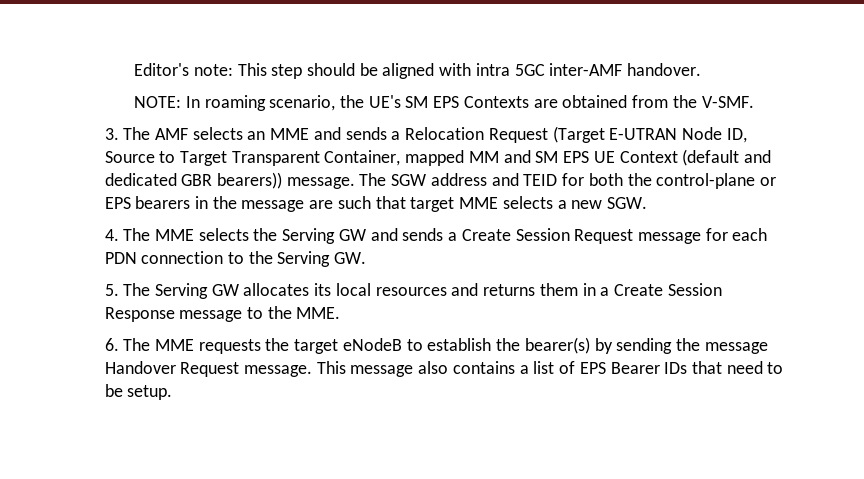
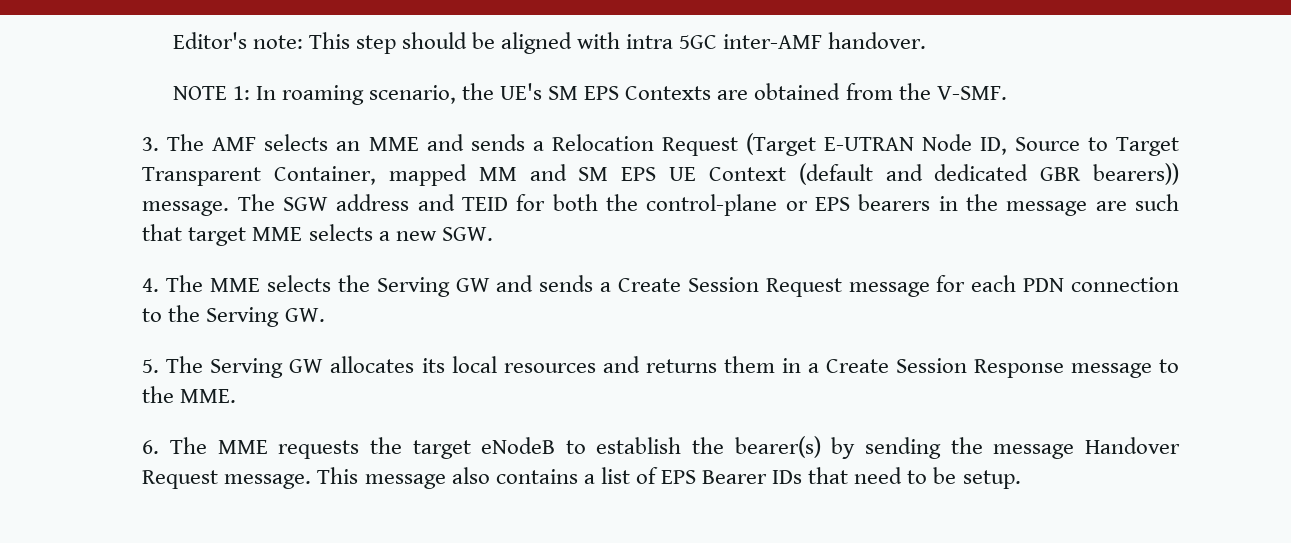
- NOTE: In roaming scenario, the UE's SM EPS Contexts are obtained from the V-SMF.
+ NOTE 1: In roaming scenario, the UE's SM EPS Contexts are obtained from the V-SMF.

